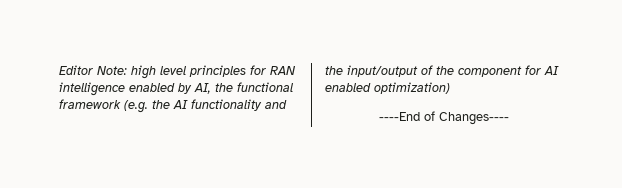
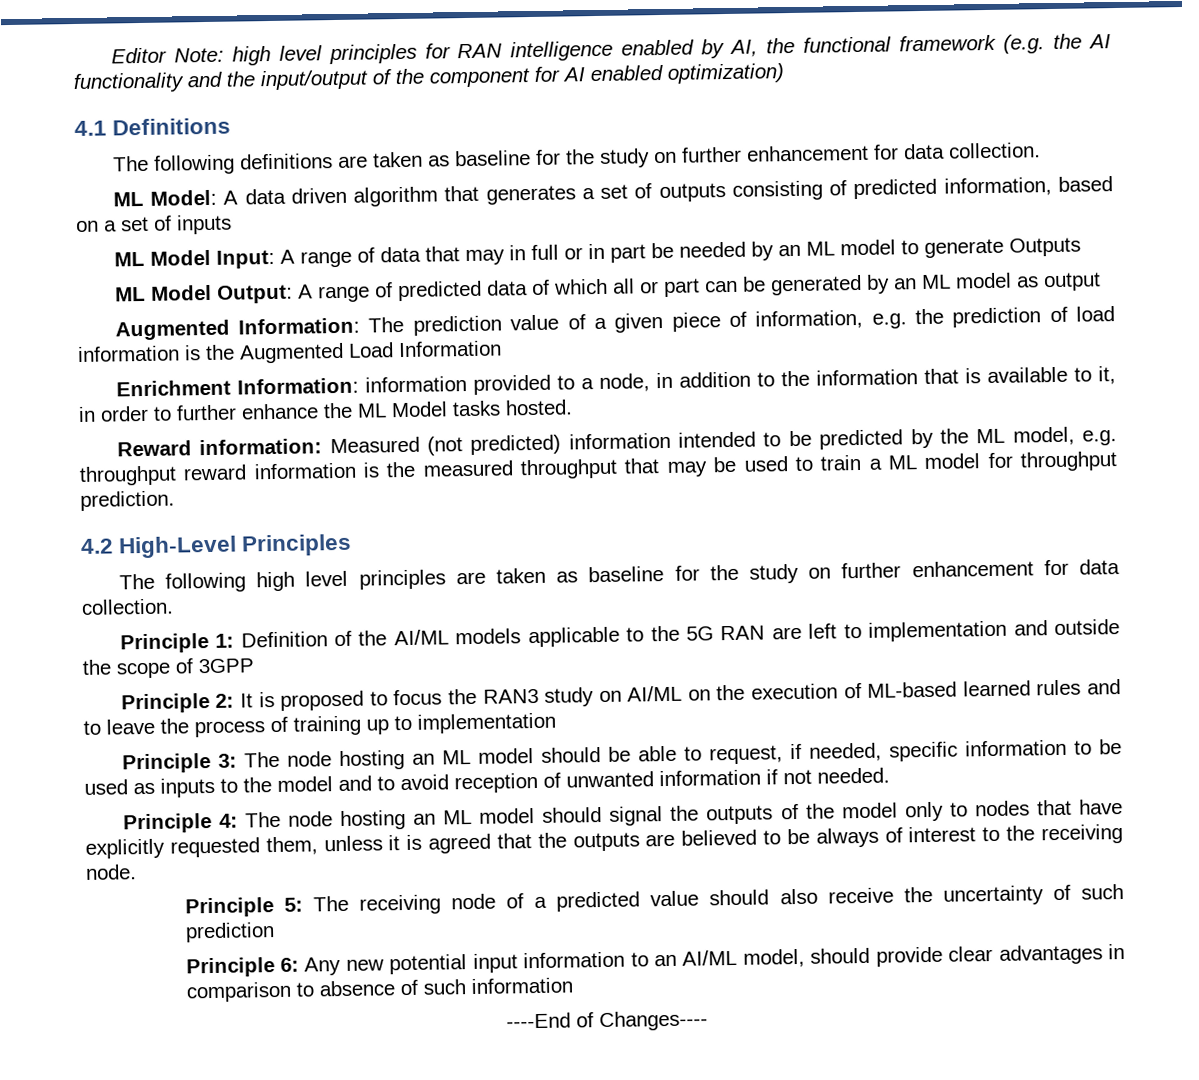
+ 4.1 Definitions
+ The following definitions are taken as baseline for the study on further enhancement for data collection.
+ ML Model: A data driven algorithm that generates a set of outputs consisting of predicted information, based on a set of inputs
+ ML Model Input: A range of data that may in full or in part be needed by an ML model to generate Outputs
+ ML Model Output: A range of predicted data of which all or part can be generated by an ML model as output
+ Augmented Information: The prediction value of a given piece of information, e.g. the prediction of load information is the Augmented Load Information
+ Enrichment Information: information provided to a node, in addition to the information that is available to it, in order to further enhance the ML Model tasks hosted.
+ Reward information: Measured (not predicted) information intended to be predicted by the ML model, e.g. throughput reward information is the measured throughput that may be used to train a ML model for throughput prediction.
+ 4.2 High-Level Principles
+ The following high level principles are taken as baseline for the study on further enhancement for data collection.
+ Principle 1: Definition of the AI/ML models applicable to the 5G RAN are left to implementation and outside the scope of 3GPP
+ Principle 2: It is proposed to focus the RAN3 study on AI/ML on the execution of ML-based learned rules and to leave the process of training up to implementation
+ Principle 3: The node hosting an ML model should be able to request, if needed, specific information to be used as inputs to the model and to avoid reception of unwanted information if not needed.
+ Principle 4: The node hosting an ML model should signal the outputs of the model only to nodes that have explicitly requested them, unless it is agreed that the outputs are believed to be always of interest to the receiving node.
+ Principle 5: The receiving node of a predicted value should also receive the uncertainty of such prediction
+ Principle 6: Any new potential input information to an AI/ML model, should provide clear advantages in comparison to absence of such information

